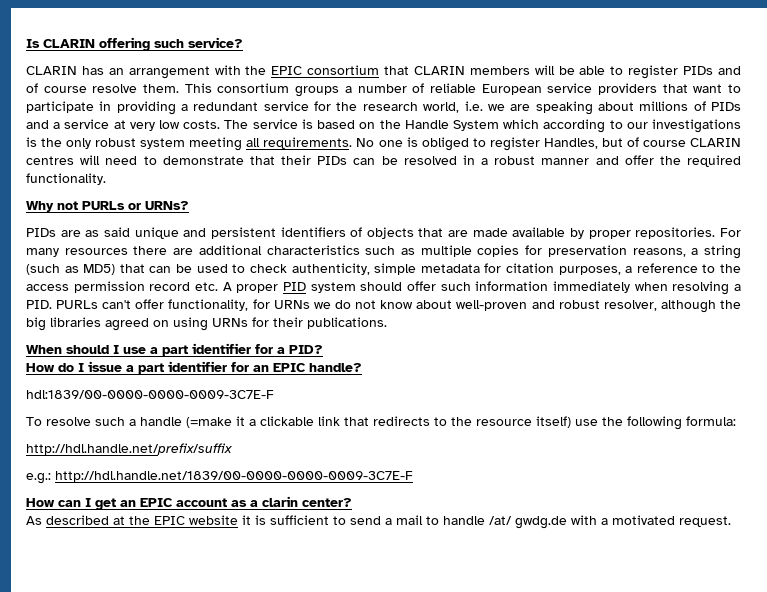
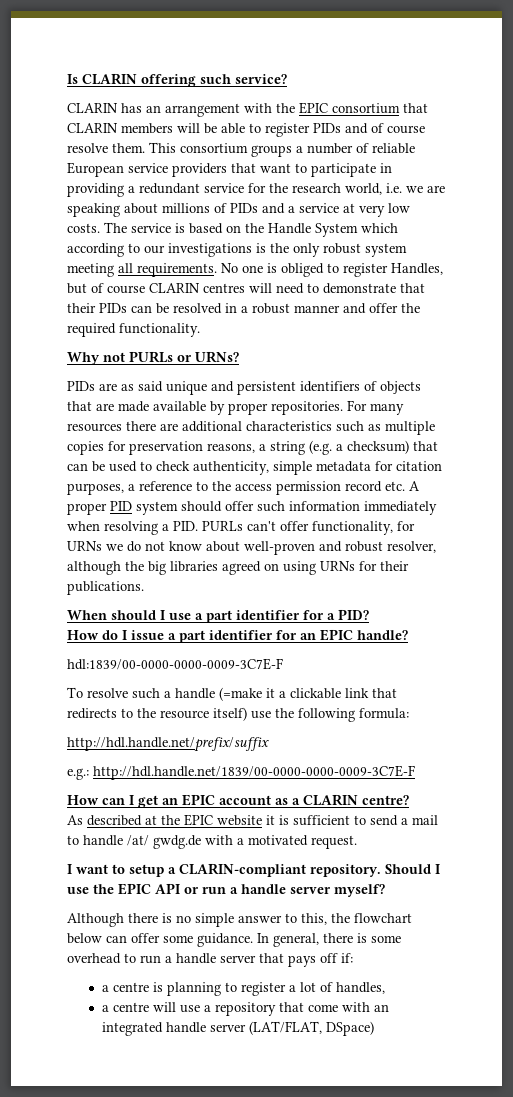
- For many resources there are additional characteristics such as multiple copies for preservation reasons, a string (such as MD5) that can be used to check authenticity, simple metadata for citation purposes, a reference to the access permission record etc. A proper PID system should offer such information immediately when resolving a PID. PURLs can't offer functionality, for URNs we do not know about well-proven and robust resolver, although the big libraries agreed on using URNs for their publications.
+ For many resources there are additional characteristics such as multiple copies for preservation reasons, a string (e.g. a checksum) that can be used to check authenticity, simple metadata for citation purposes, a reference to the access permission record etc. A proper PID system should offer such information immediately when resolving a PID. PURLs can't offer functionality, for URNs we do not know about well-proven and robust resolver, although the big libraries agreed on using URNs for their publications.
- How can I get an EPIC account as a clarin center?
+ How can I get an EPIC account as a CLARIN centre?
+ I want to setup a CLARIN-compliant repository. Should I use the EPIC API or run a handle server myself?
+ Although there is no simple answer to this, the flowchart below can offer some guidance. In general, there is some overhead to run a handle server that pays off if:
+ a centre is planning to register a lot of handles,
+ a centre will use a repository that come with an integrated handle server (LAT/FLAT, DSpace)

